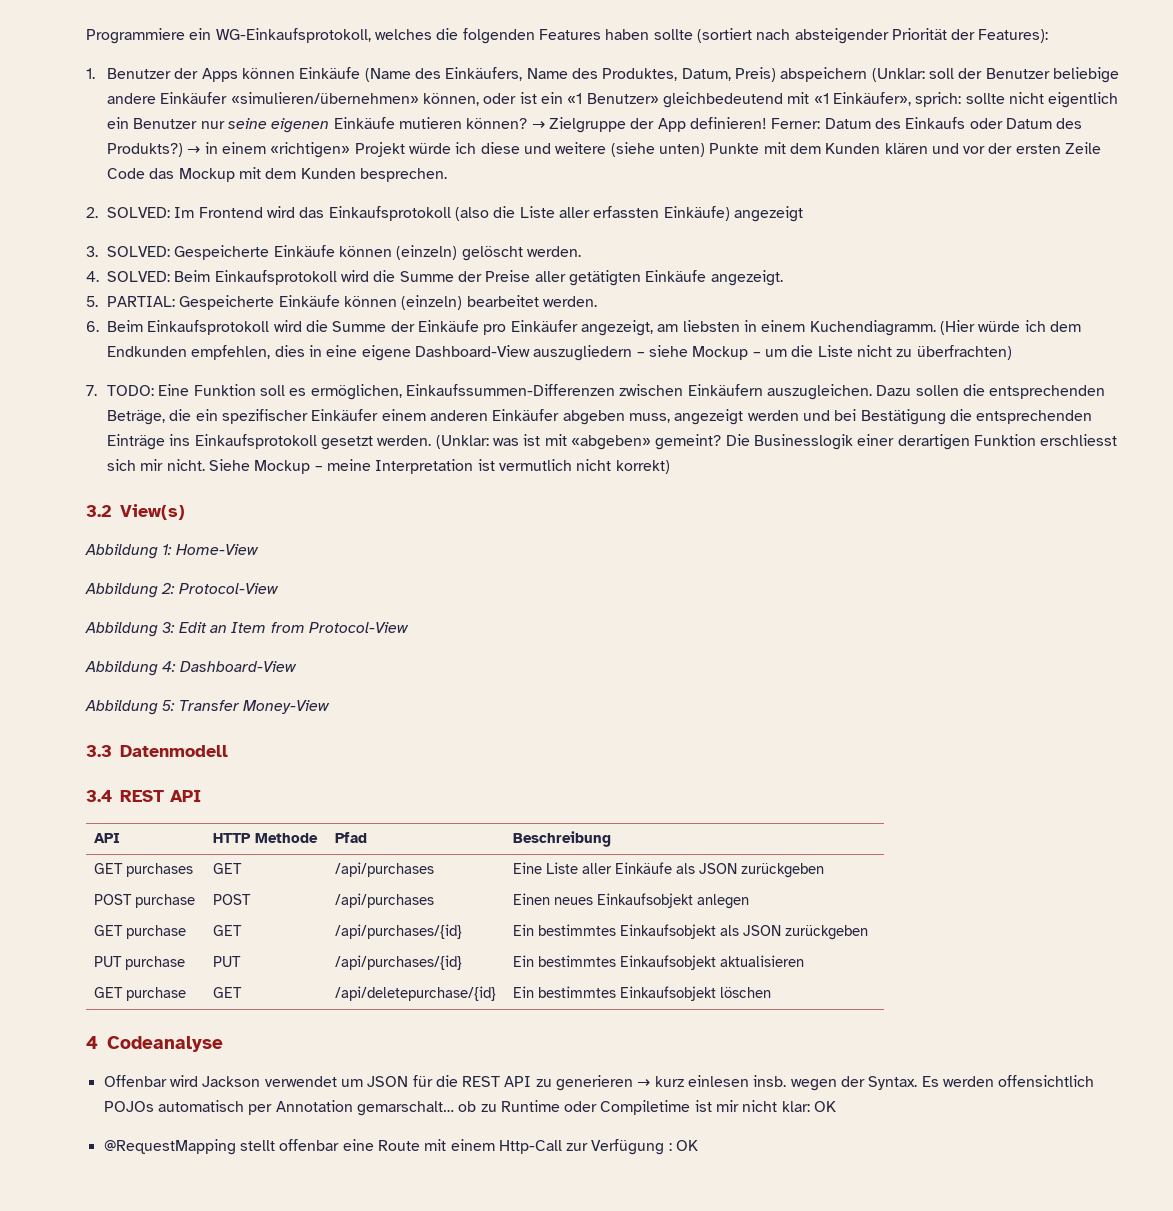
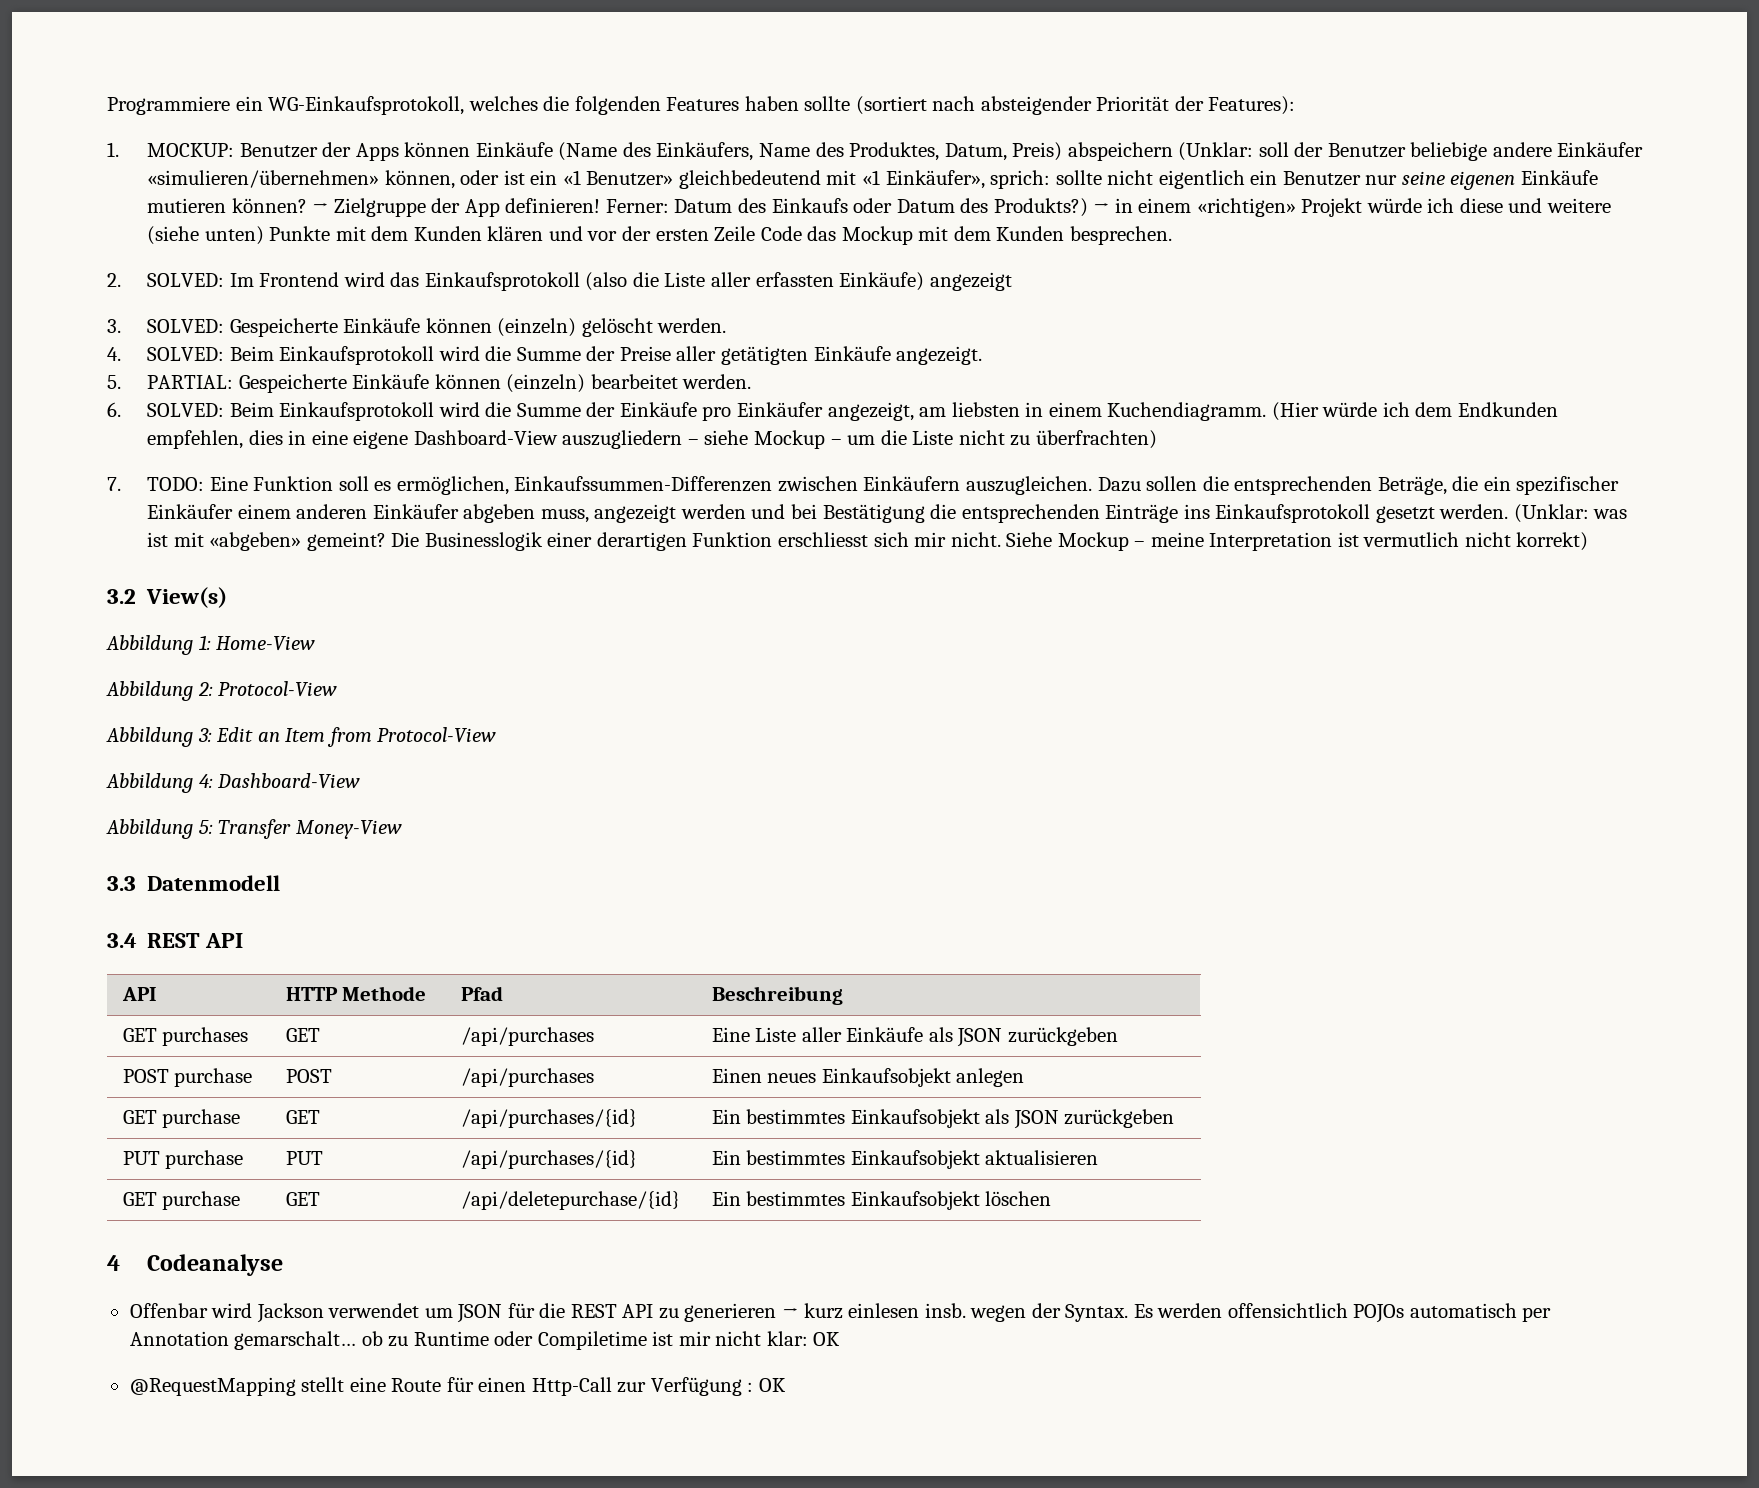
- 1. Benutzer der Apps können Einkäufe (Name des Einkäufers, Name des Produktes, Datum, Preis) abspeichern (Unklar: soll der Benutzer beliebige andere Einkäufer «simulieren/übernehmen» können, oder ist ein «1 Benutzer» gleichbedeutend mit «1 Einkäufer», sprich: sollte nicht eigentlich ein Benutzer nur seine eigenen Einkäufe mutieren können?
+ 1. MOCKUP: Benutzer der Apps können Einkäufe (Name des Einkäufers, Name des Produktes, Datum, Preis) abspeichern (Unklar: soll der Benutzer beliebige andere Einkäufer «simulieren/übernehmen» können, oder ist ein «1 Benutzer» gleichbedeutend mit «1 Einkäufer», sprich: sollte nicht eigentlich ein Benutzer nur seine eigenen Einkäufe mutieren können?
- 6. Beim Einkaufsprotokoll wird die Summe der Einkäufe pro Einkäufer angezeigt, am liebsten in einem Kuchendiagramm.
+ 6. SOLVED: Beim Einkaufsprotokoll wird die Summe der Einkäufe pro Einkäufer angezeigt, am liebsten in einem Kuchendiagramm.
- @RequestMapping stellt offenbar eine Route mit einem Http-Call zur Verfügung : OK
+ @RequestMapping stellt eine Route für einen Http-Call zur Verfügung : OK

